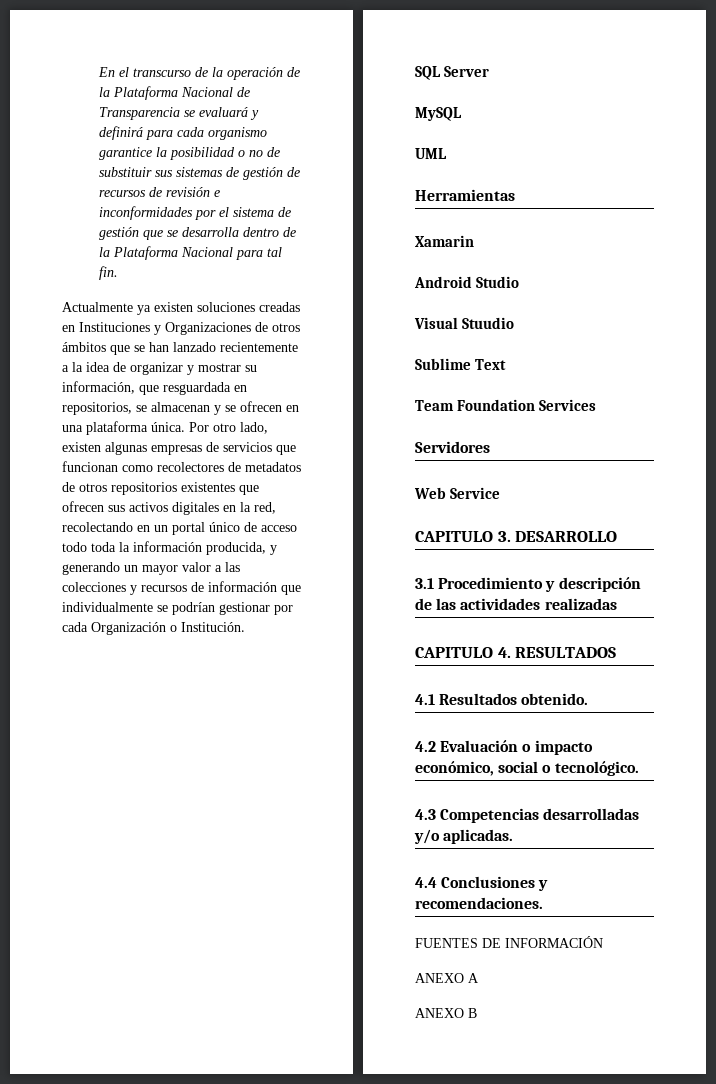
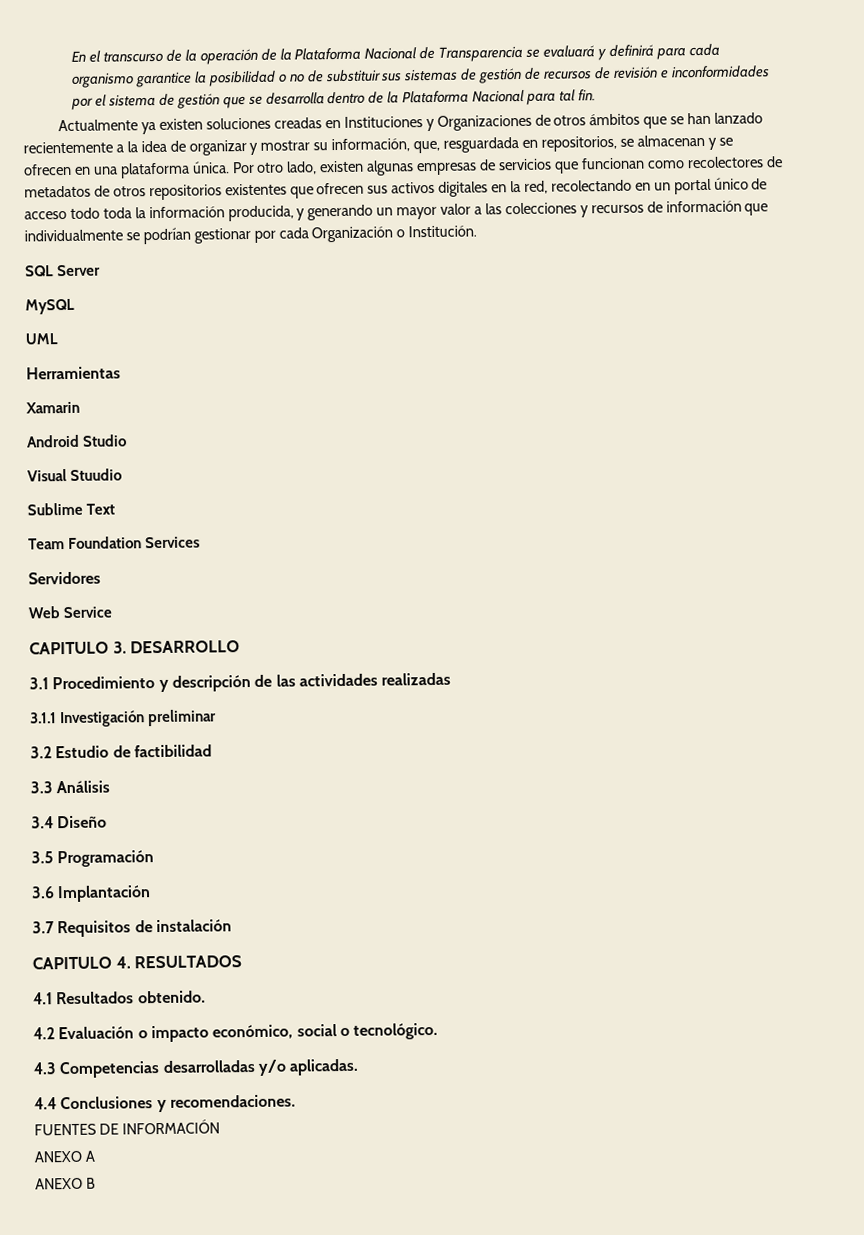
- Actualmente ya existen soluciones creadas en Instituciones y Organizaciones de otros ámbitos que se han lanzado recientemente a la idea de organizar y mostrar su información, que resguardada en repositorios, se almacenan y se ofrecen en una plataforma única.
+ Actualmente ya existen soluciones creadas en Instituciones y Organizaciones de otros ámbitos que se han lanzado recientemente a la idea de organizar y mostrar su información, que, resguardada en repositorios, se almacenan y se ofrecen en una plataforma única.
+ 3.1.1 Investigación preliminar
+ 3.2 Estudio de factibilidad
+ 3.3 Análisis
+ 3.4 Diseño
+ 3.5 Programación
+ 3.6 Implantación
+ 3.7 Requisitos de instalación

